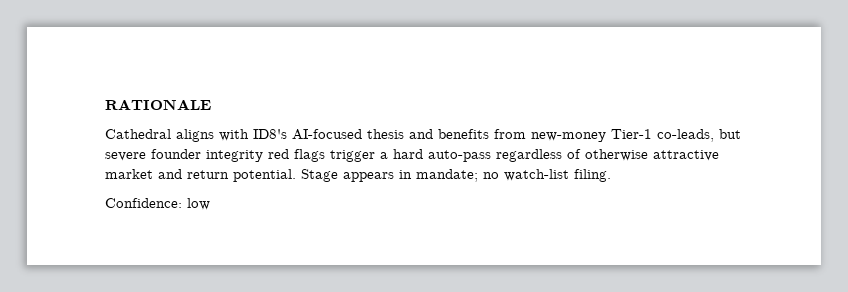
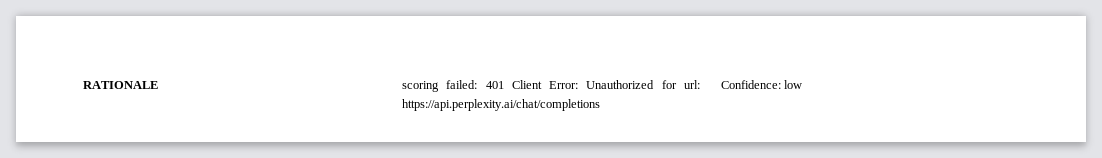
- Cathedral aligns with ID8's AI-focused thesis and benefits from new-money Tier-1 co-leads, but severe founder integrity red flags trigger a hard auto-pass regardless of otherwise attractive market and return potential. Stage appears in mandate; no watch-list filing.
+ scoring failed: 401 Client Error: Unauthorized for url: https://api.perplexity.ai/chat/completions

